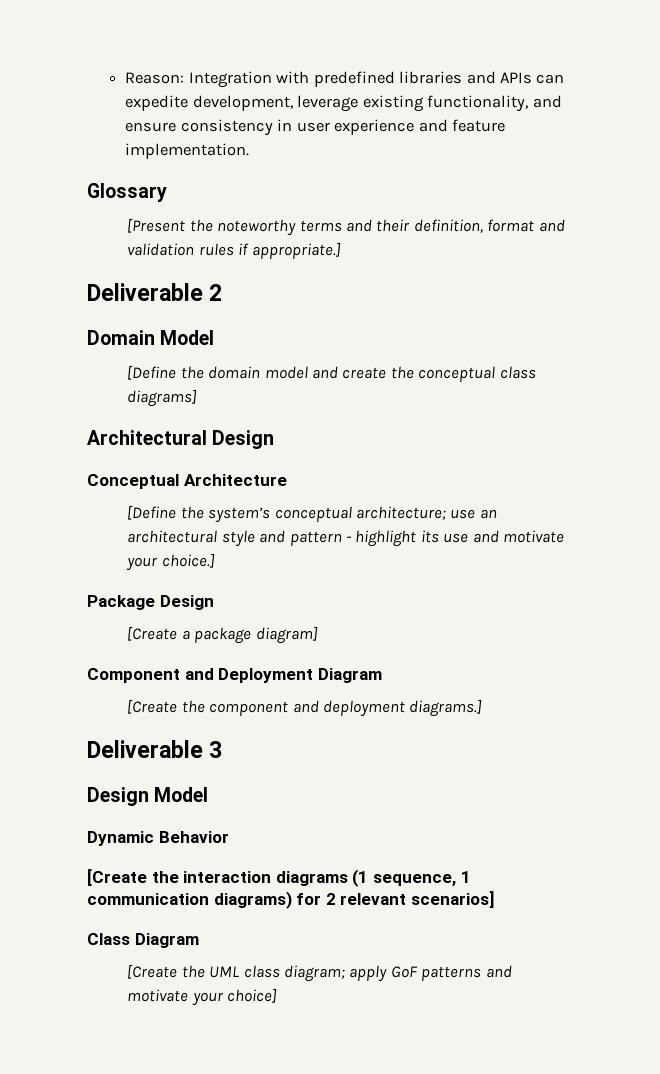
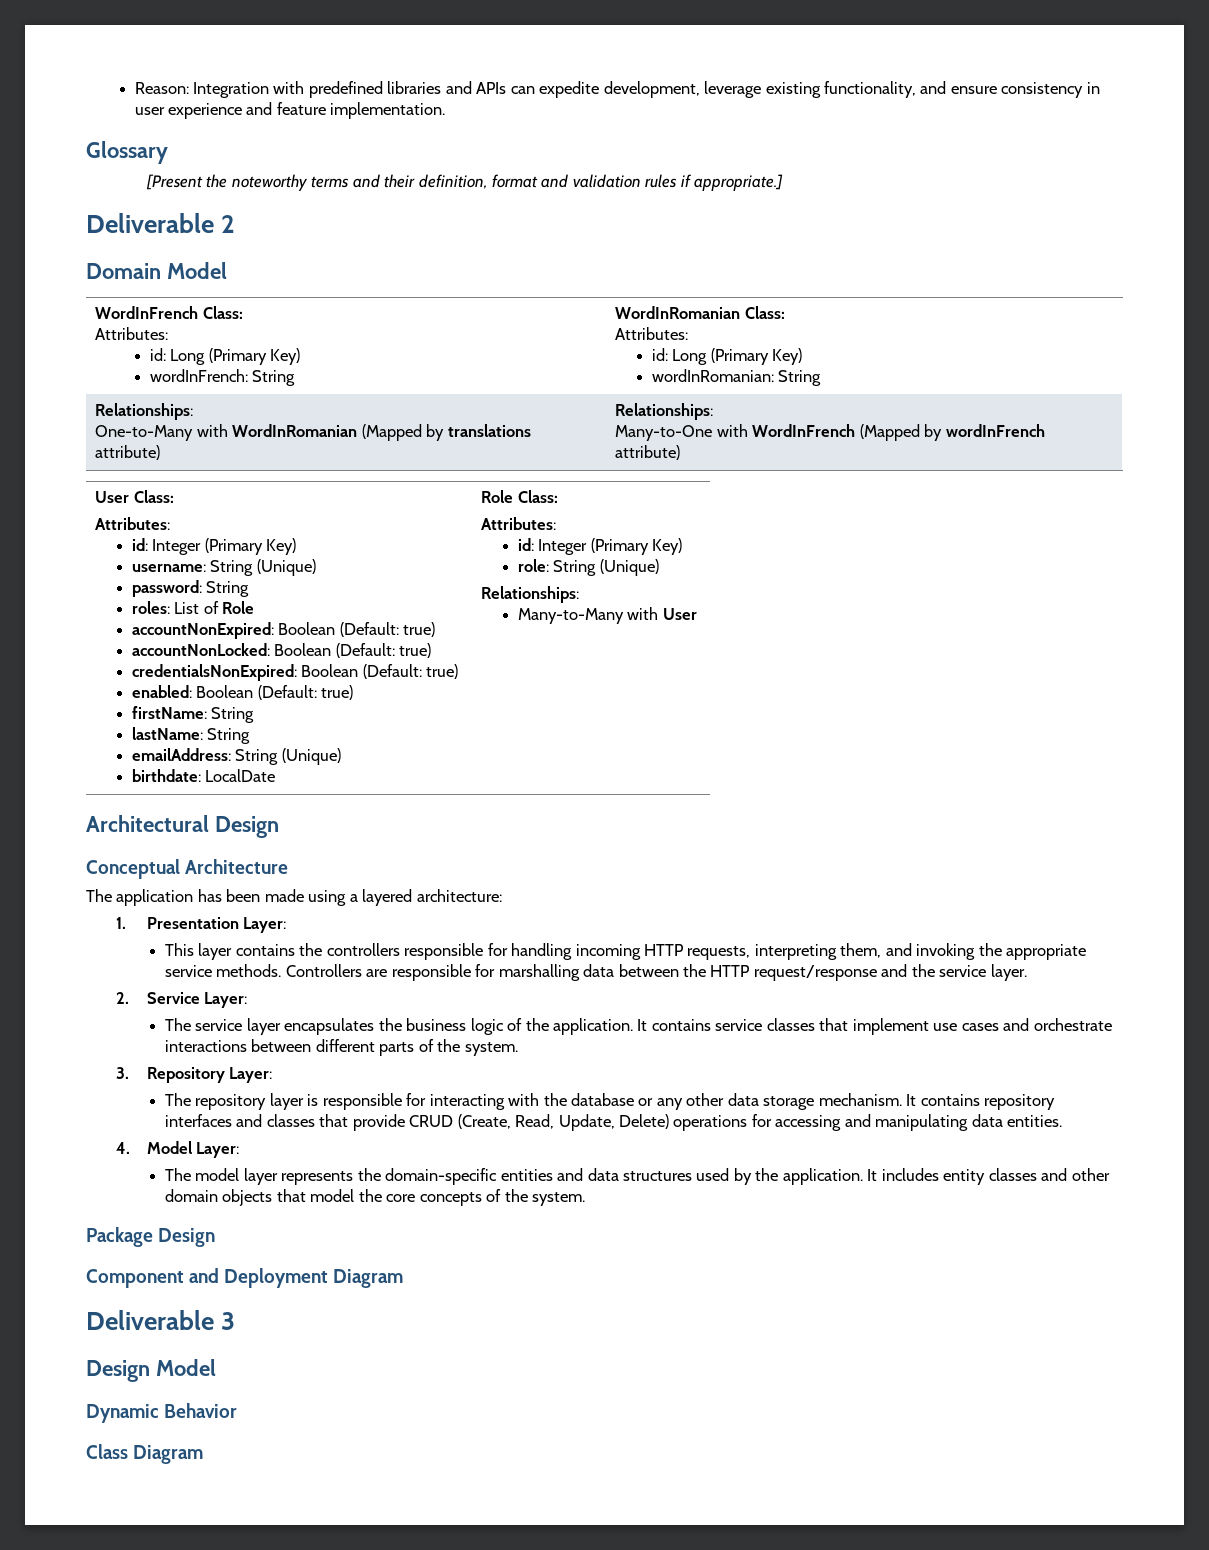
- [Define the domain model and create the conceptual class diagrams]
+ WordInFrench Class:
+ Attributes:
+ id: Long (Primary Key)
+ wordInFrench: String | WordInRomanian Class:
+ Attributes:
+ id: Long (Primary Key)
+ wordInRomanian: String
+ Relationships:
+ One-to-Many with WordInRomanian (Mapped by translations attribute) | Relationships:
+ Many-to-One with WordInFrench (Mapped by wordInFrench attribute)
+ User Class:
+ Attributes:
+ id: Integer (Primary Key)
+ username: String (Unique)
+ password: String
+ roles: List of Role
+ accountNonExpired: Boolean (Default: true)
+ accountNonLocked: Boolean (Default: true)
+ credentialsNonExpired: Boolean (Default: true)
+ enabled: Boolean (Default: true)
+ firstName: String
+ lastName: String
+ emailAddress: String (Unique)
+ birthdate: LocalDate | Role Class:
+ Attributes:
+ id: Integer (Primary Key)
+ role: String (Unique)
+ Relationships:
+ Many-to-Many with User
  Architectural Design
  Conceptual Architecture
- [Define the system’s conceptual architecture; use an architectural style and pattern - highlight its use and motivate your choice.]
+ The application has been made using a layered architecture:
+ 1. Presentation Layer:
+ This layer contains the controllers responsible for handling incoming HTTP requests, interpreting them, and invoking the appropriate service methods. Controllers are responsible for marshalling data between the HTTP request/response and the service layer.
+ 2. Service Layer:
+ The service layer encapsulates the business logic of the application. It contains service classes that implement use cases and orchestrate interactions between different parts of the system.
+ 3. Repository Layer:
+ The repository layer is responsible for interacting with the database or any other data storage mechanism. It contains repository interfaces and classes that provide CRUD (Create, Read, Update, Delete) operations for accessing and manipulating data entities.
+ 4. Model Layer:
+ The model layer represents the domain-specific entities and data structures used by the application. It includes entity classes and other domain objects that model the core concepts of the system.
  Package Design
- [Create a package diagram]
  Component and Deployment Diagram
- [Create the component and deployment diagrams.]
- [Create the interaction diagrams (1 sequence, 1 communication diagrams) for 2 relevant scenarios]
  Class Diagram
- [Create the UML class diagram; apply GoF patterns and motivate your choice]

